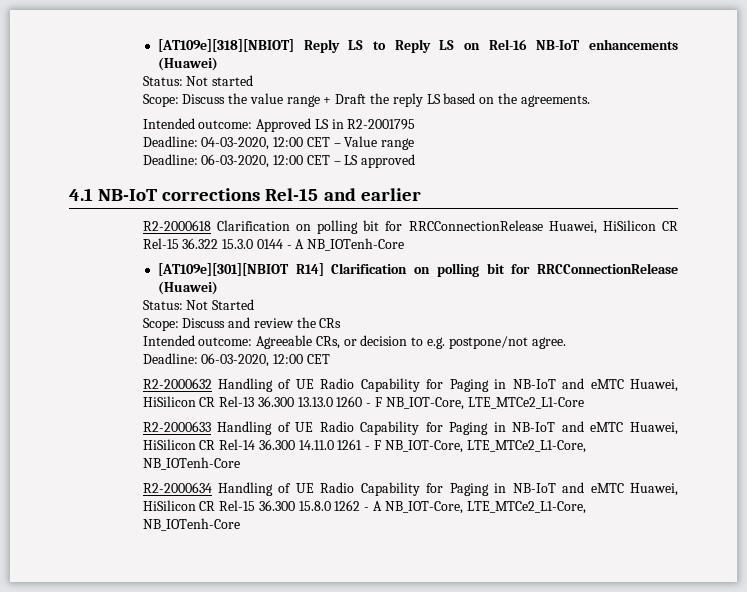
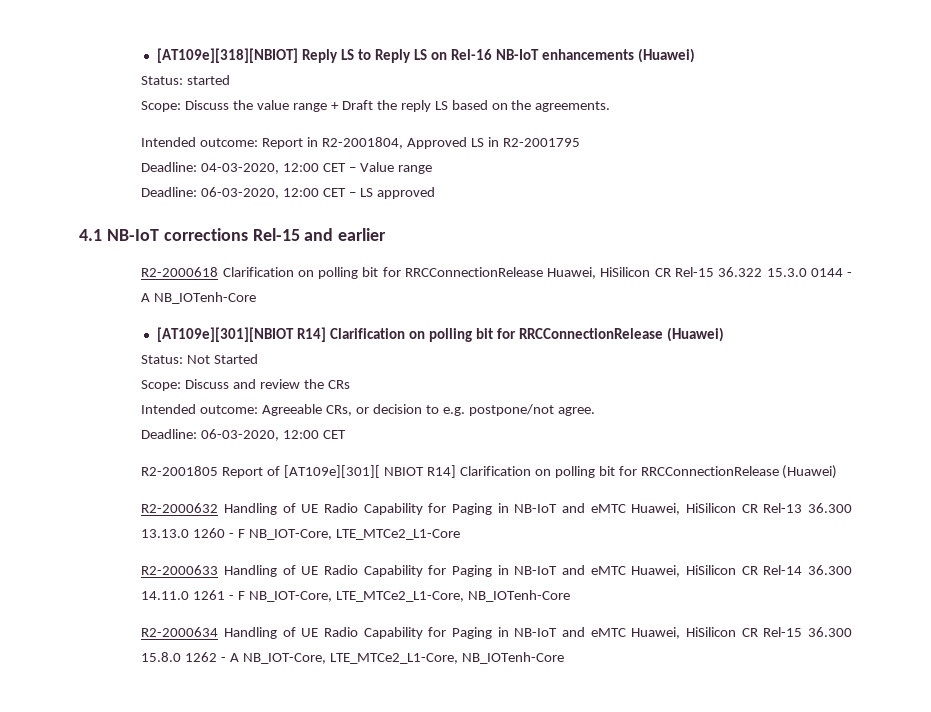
- Status: Not started
+ Status: started
- Intended outcome: Approved LS in R2-2001795
+ Intended outcome: Report in R2-2001804, Approved LS in R2-2001795
+ R2-2001805 Report of [AT109e][301][ NBIOT R14] Clarification on polling bit for RRCConnectionRelease (Huawei)

